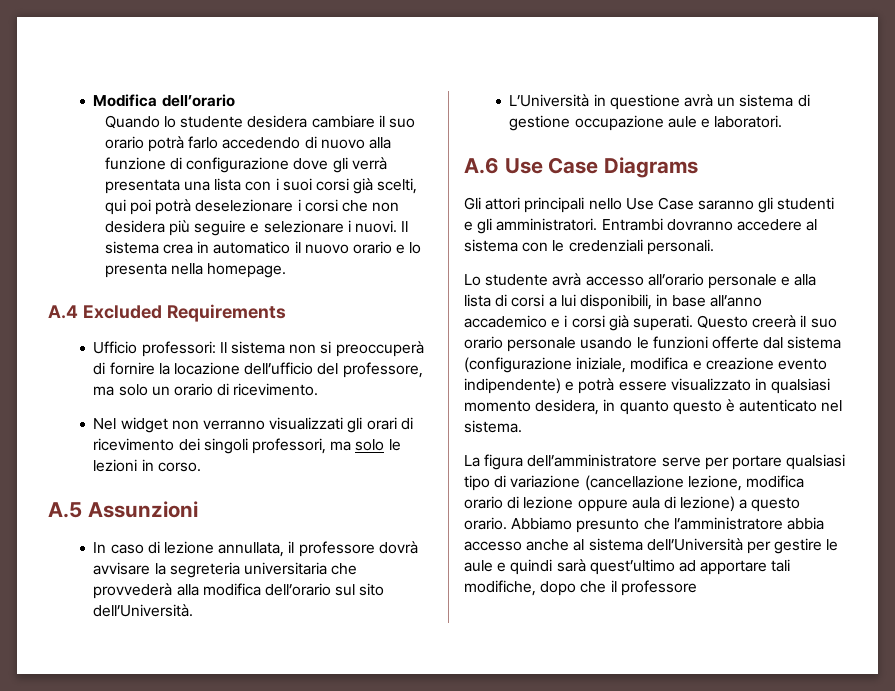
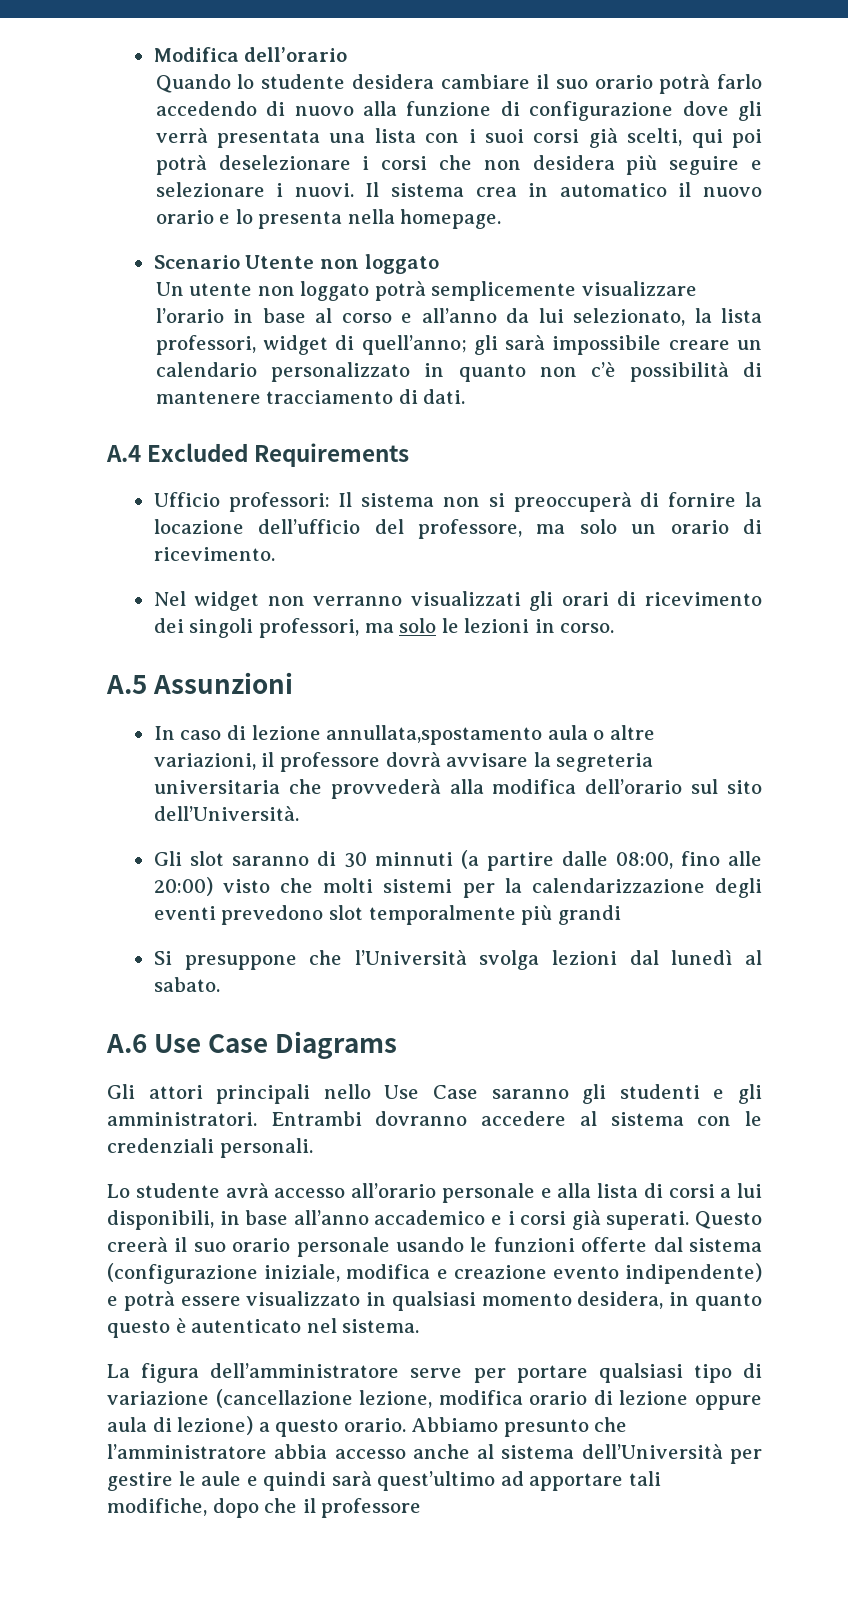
+ Scenario Utente non loggato
+ Un utente non loggato potrà semplicemente visualizzare l’orario in base al corso e all’anno da lui selezionato, la lista professori, widget di quell’anno; gli sarà impossibile creare un calendario personalizzato in quanto non c’è possibilità di mantenere tracciamento di dati.
- In caso di lezione annullata, il professore dovrà avvisare la segreteria universitaria che provvederà alla modifica dell’orario sul sito dell’Università.
+ In caso di lezione annullata,spostamento aula o altre variazioni, il professore dovrà avvisare la segreteria universitaria che provvederà alla modifica dell’orario sul sito dell’Università.
- L’Università in questione avrà un sistema di gestione occupazione aule e laboratori.
+ Gli slot saranno di 30 minnuti (a partire dalle 08:00, fino alle 20:00) visto che molti sistemi per la calendarizzazione degli eventi prevedono slot temporalmente più grandi
+ Si presuppone che l’Università svolga lezioni dal lunedì al sabato.

